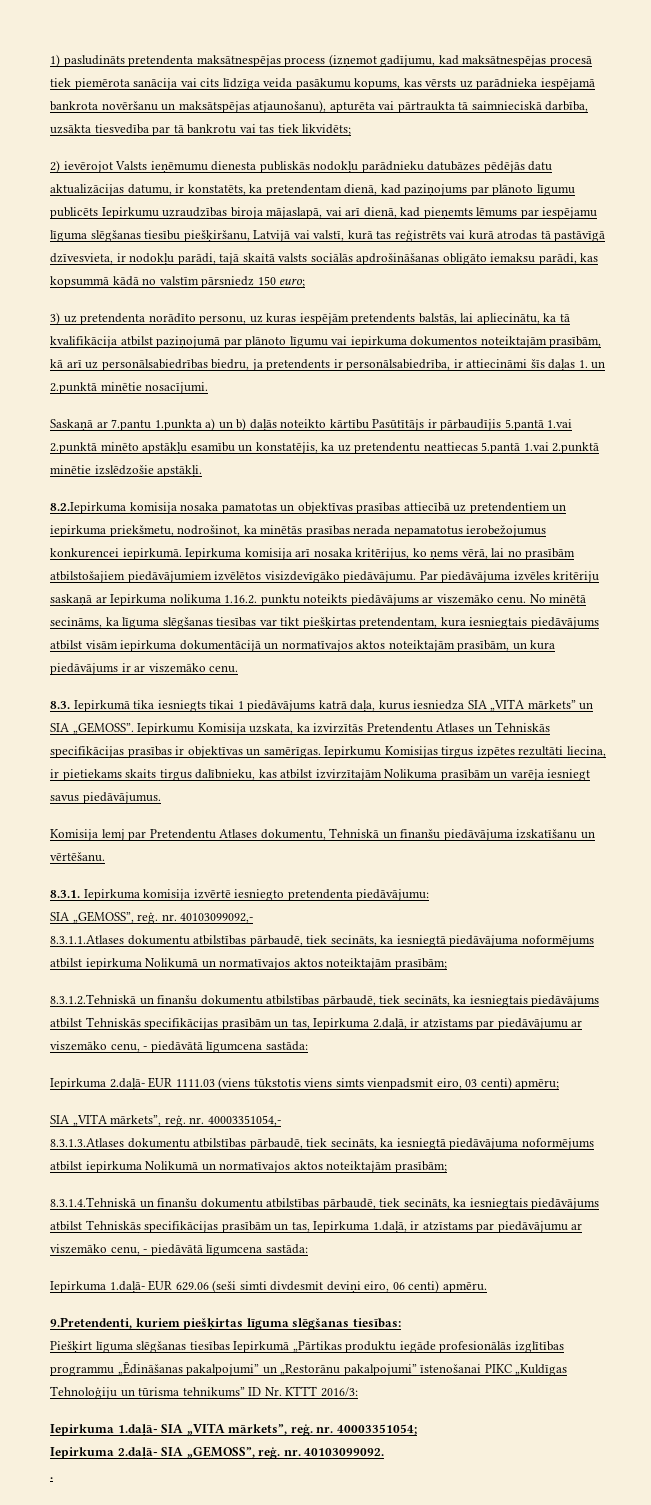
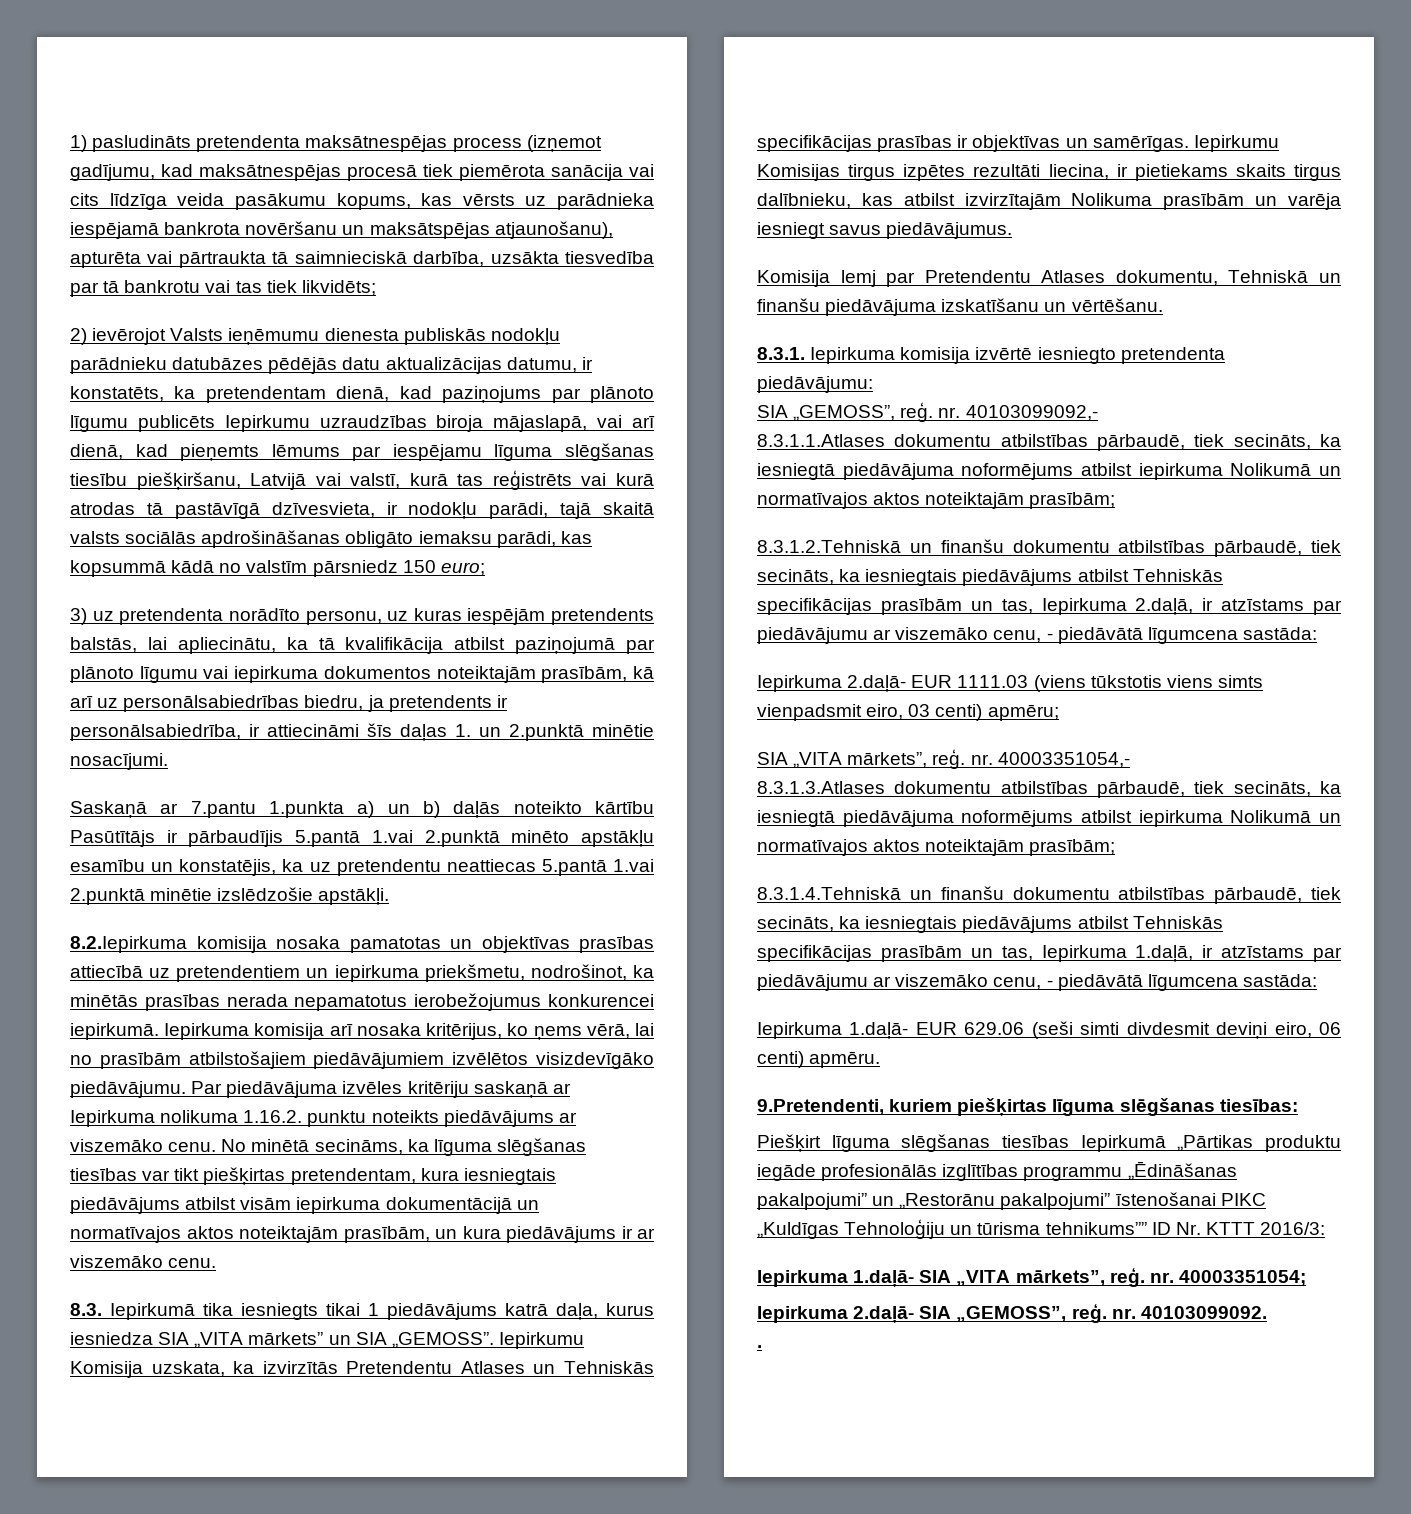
- Piešķirt līguma slēgšanas tiesības Iepirkumā „Pārtikas produktu iegāde profesionālās izglītības programmu „Ēdināšanas pakalpojumi” un „Restorānu pakalpojumi” īstenošanai PIKC „Kuldīgas Tehnoloģiju un tūrisma tehnikums” ID Nr. KTTT 2016/3:
+ Piešķirt līguma slēgšanas tiesības Iepirkumā „Pārtikas produktu iegāde profesionālās izglītības programmu „Ēdināšanas pakalpojumi” un „Restorānu pakalpojumi” īstenošanai PIKC „Kuldīgas Tehnoloģiju un tūrisma tehnikums”” ID Nr. KTTT 2016/3:

